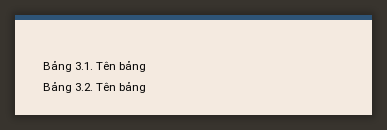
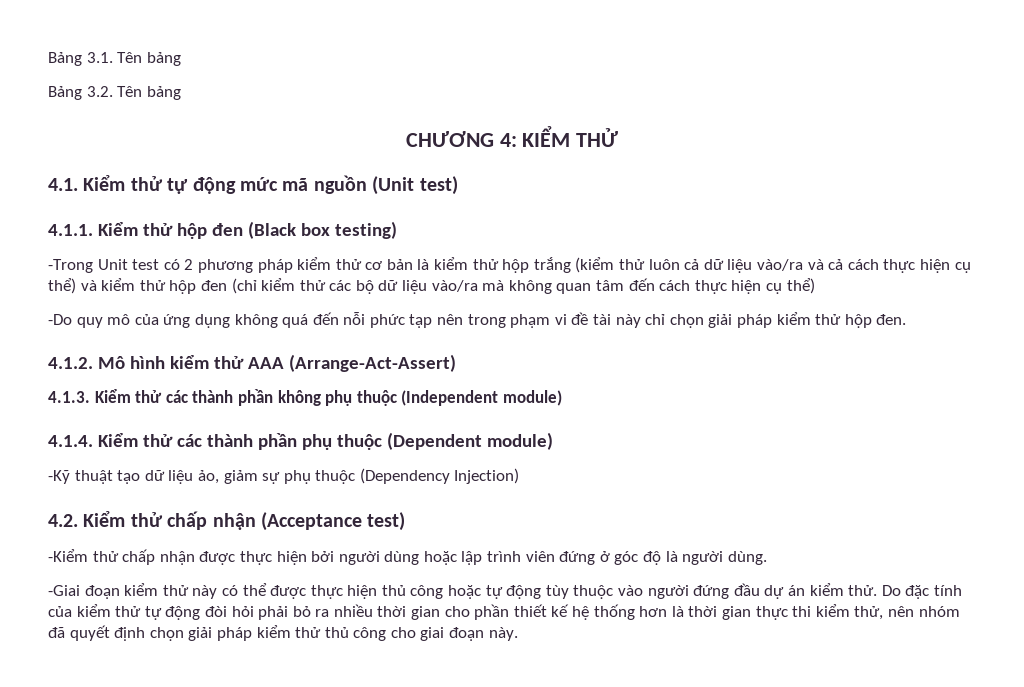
+ CHƯƠNG 4: KIỂM THỬ
+ 4.1. Kiểm thử tự động mức mã nguồn (Unit test)
+ 4.1.1. Kiểm thử hộp đen (Black box testing)
+ -Trong Unit test có 2 phương pháp kiểm thử cơ bản là kiểm thử hộp trắng (kiểm thử luôn cả dữ liệu vào/ra và cả cách thực hiện cụ thể) và kiểm thử hộp đen (chỉ kiểm thử các bộ dữ liệu vào/ra mà không quan tâm đến cách thực hiện cụ thể)
+ -Do quy mô của ứng dụng không quá đến nỗi phức tạp nên trong phạm vi đề tài này chỉ chọn giải pháp kiểm thử hộp đen.
+ 4.1.2. Mô hình kiểm thử AAA (Arrange-Act-Assert)
+ 4.1.3. Kiểm thử các thành phần không phụ thuộc (Independent module)
+ 4.1.4. Kiểm thử các thành phần phụ thuộc (Dependent module)
+ -Kỹ thuật tạo dữ liệu ảo, giảm sự phụ thuộc (Dependency Injection)
+ 4.2. Kiểm thử chấp nhận (Acceptance test)
+ -Kiểm thử chấp nhận được thực hiện bởi người dùng hoặc lập trình viên đứng ở góc độ là người dùng.
+ -Giai đoạn kiểm thử này có thể được thực hiện thủ công hoặc tự động tùy thuộc vào người đứng đầu dự án kiểm thử. Do đặc tính của kiểm thử tự động đòi hỏi phải bỏ ra nhiều thời gian cho phần thiết kế hệ thống hơn là thời gian thực thi kiểm thử, nên nhóm đã quyết định chọn giải pháp kiểm thử thủ công cho giai đoạn này.

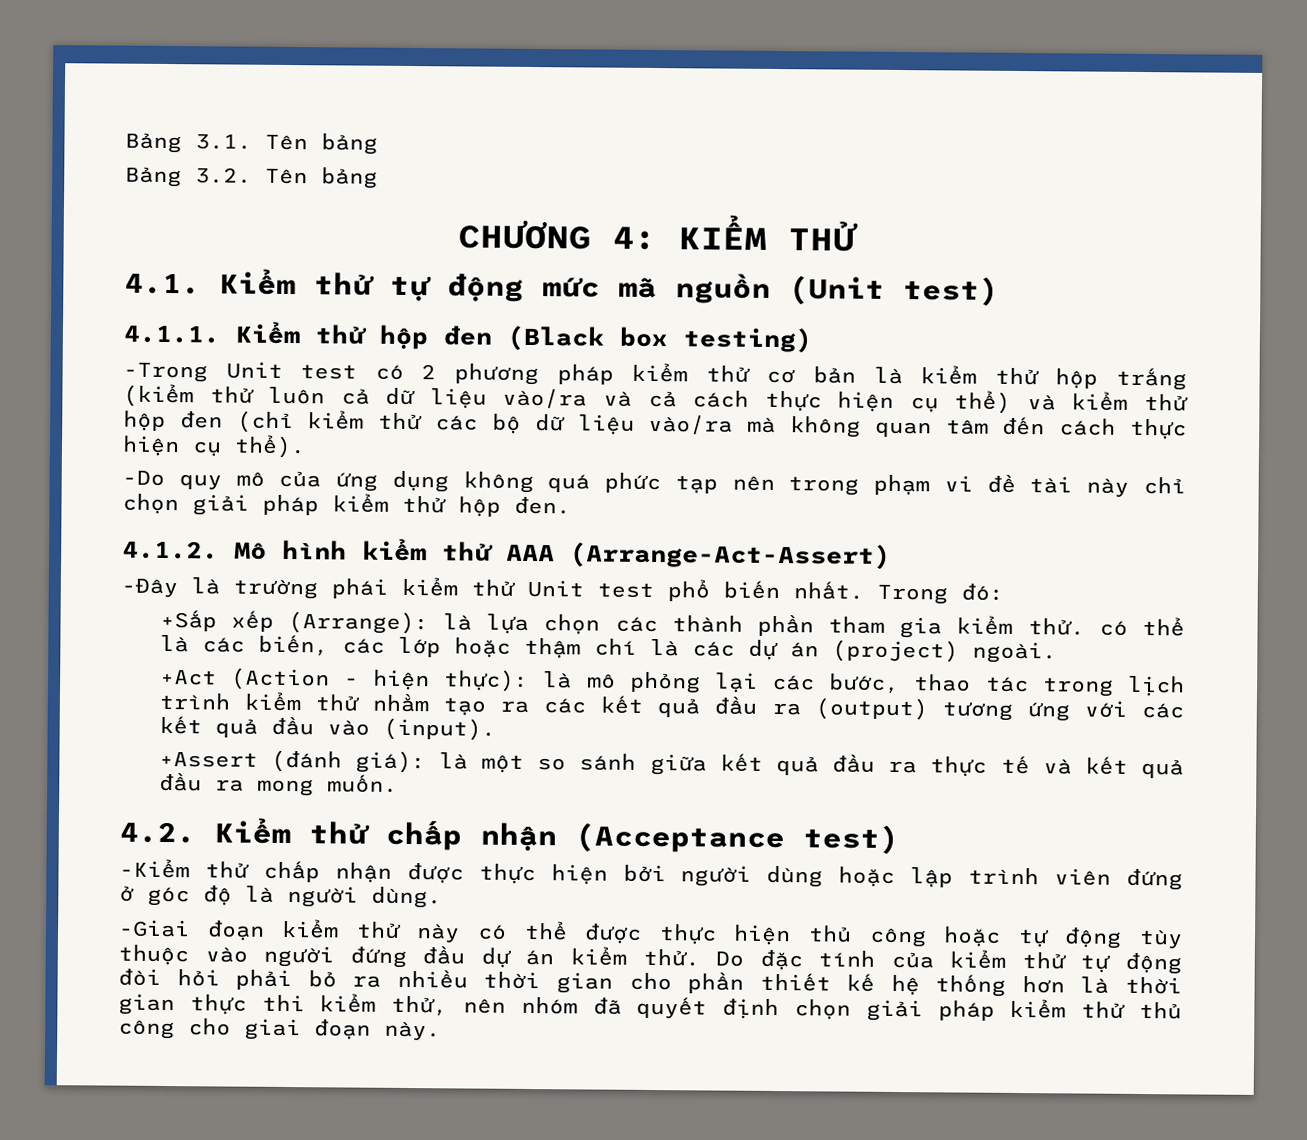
- -Trong Unit test có 2 phương pháp kiểm thử cơ bản là kiểm thử hộp trắng (kiểm thử luôn cả dữ liệu vào/ra và cả cách thực hiện cụ thể) và kiểm thử hộp đen (chỉ kiểm thử các bộ dữ liệu vào/ra mà không quan tâm đến cách thực hiện cụ thể)
+ -Trong Unit test có 2 phương pháp kiểm thử cơ bản là kiểm thử hộp trắng (kiểm thử luôn cả dữ liệu vào/ra và cả cách thực hiện cụ thể) và kiểm thử hộp đen (chỉ kiểm thử các bộ dữ liệu vào/ra mà không quan tâm đến cách thực hiện cụ thể).
- -Do quy mô của ứng dụng không quá đến nỗi phức tạp nên trong phạm vi đề tài này chỉ chọn giải pháp kiểm thử hộp đen.
+ -Do quy mô của ứng dụng không quá phức tạp nên trong phạm vi đề tài này chỉ chọn giải pháp kiểm thử hộp đen.
- 4.1.3. Kiểm thử các thành phần không phụ thuộc (Independent module)
- 4.1.4. Kiểm thử các thành phần phụ thuộc (Dependent module)
- -Kỹ thuật tạo dữ liệu ảo, giảm sự phụ thuộc (Dependency Injection)
+ -Đây là trường phái kiểm thử Unit test phổ biến nhất. Trong đó:
+ +Sắp xếp (Arrange): là lựa chọn các thành phần tham gia kiểm thử. có thể là các biến, các lớp hoặc thậm chí là các dự án (project) ngoài.
+ +Act (Action - hiện thực): là mô phỏng lại các bước, thao tác trong lịch trình kiểm thử nhằm tạo ra các kết quả đầu ra (output) tương ứng với các kết quả đầu vào (input).
+ +Assert (đánh giá): là một so sánh giữa kết quả đầu ra thực tế và kết quả đầu ra mong muốn.

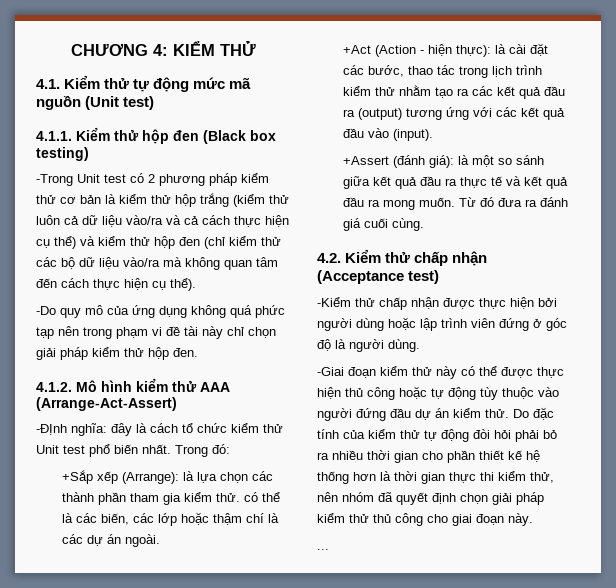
- Bảng 3.1. Tên bảng
- Bảng 3.2. Tên bảng
- -Đây là trường phái kiểm thử Unit test phổ biến nhất.
+ -ĐỊnh nghĩa: đây là cách tổ chức kiểm thử Unit test phổ biến nhất.
- +Sắp xếp (Arrange): là lựa chọn các thành phần tham gia kiểm thử. có thể là các biến, các lớp hoặc thậm chí là các dự án (project) ngoài.
+ +Sắp xếp (Arrange): là lựa chọn các thành phần tham gia kiểm thử. có thể là các biến, các lớp hoặc thậm chí là các dự án ngoài.
- +Act (Action - hiện thực): là mô phỏng lại các bước, thao tác trong lịch trình kiểm thử nhằm tạo ra các kết quả đầu ra (output) tương ứng với các kết quả đầu vào (input).
+ +Act (Action - hiện thực): là cài đặt các bước, thao tác trong lịch trình kiểm thử nhằm tạo ra các kết quả đầu ra (output) tương ứng với các kết quả đầu vào (input).
+ Từ đó đưa ra đánh giá cuối cùng.
+ ...

